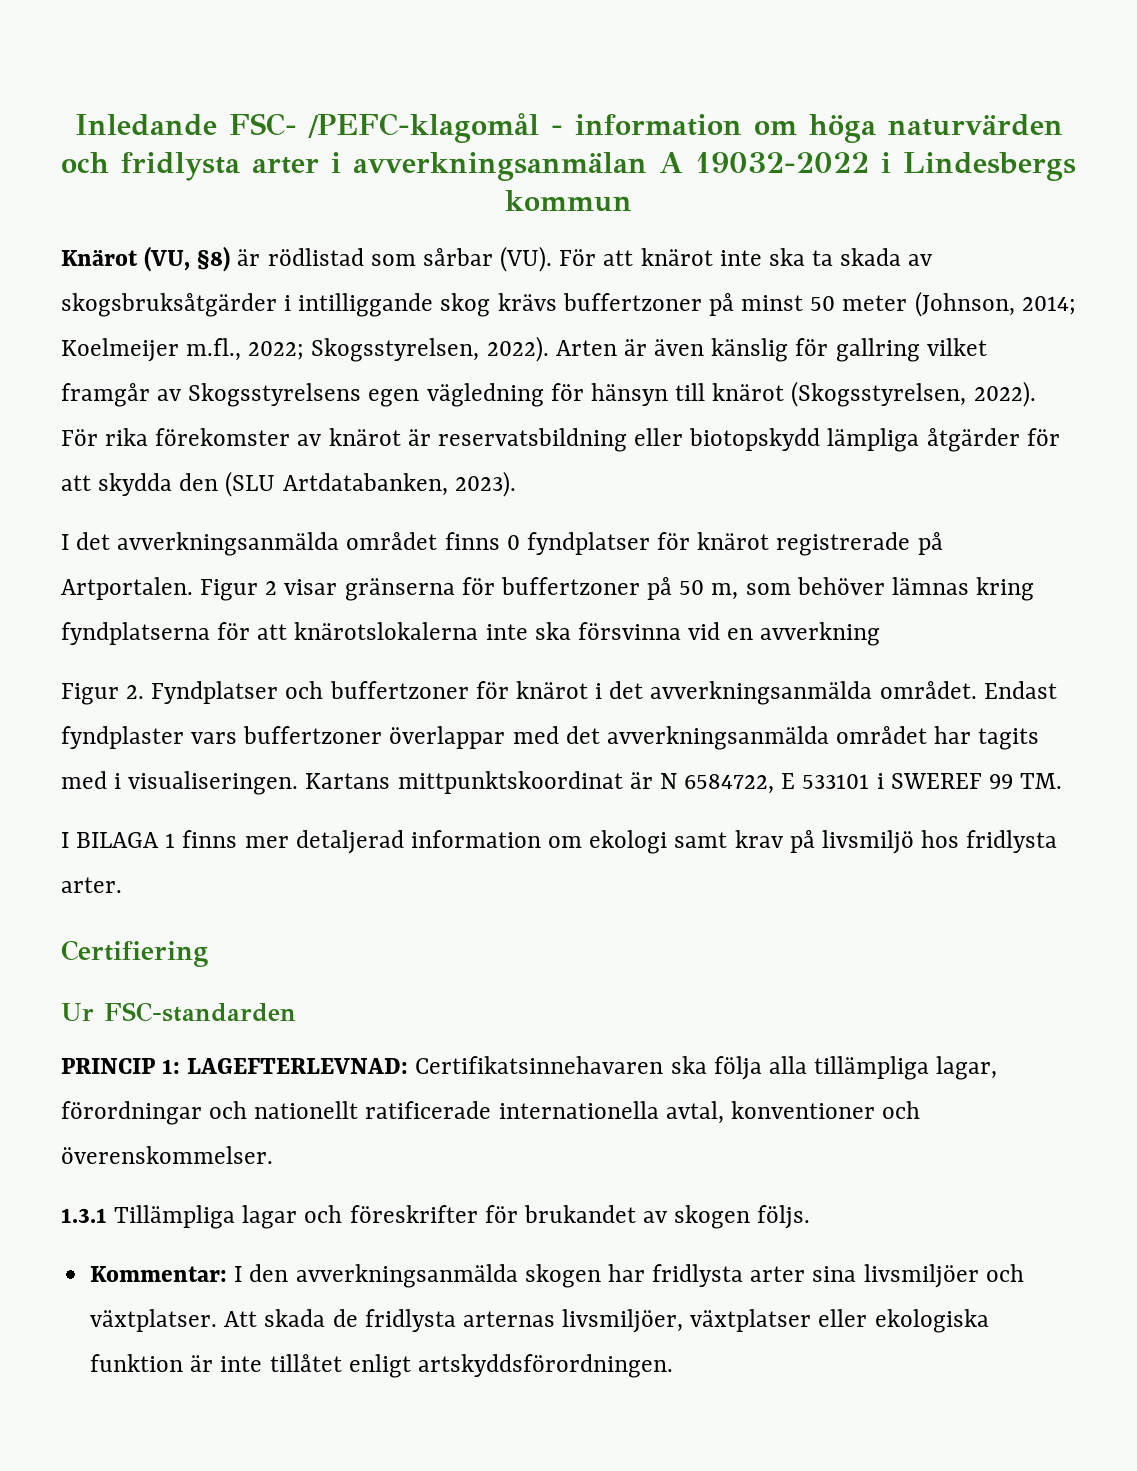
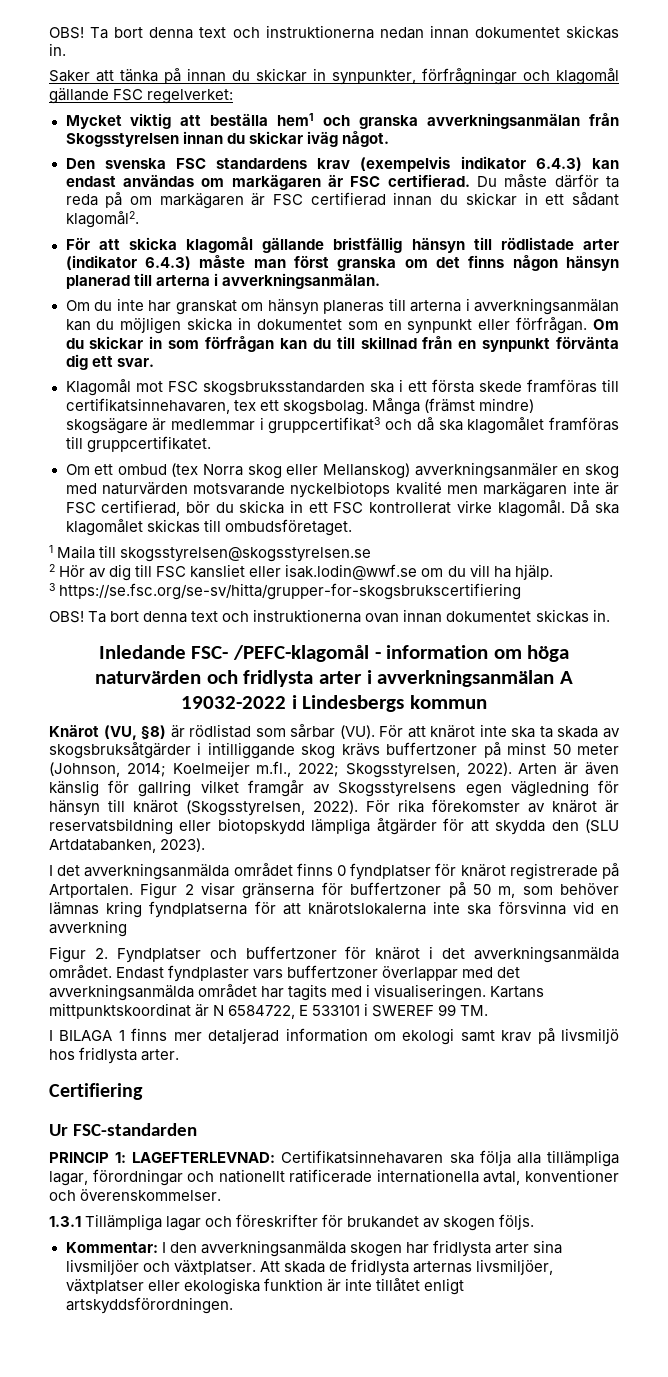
+ OBS! Ta bort denna text och instruktionerna nedan innan dokumentet skickas in.
+ Saker att tänka på innan du skickar in synpunkter, förfrågningar och klagomål gällande FSC regelverket:
+ Mycket viktig att beställa hem1 och granska avverkningsanmälan från Skogsstyrelsen innan du skickar iväg något.
+ Den svenska FSC standardens krav (exempelvis indikator 6.4.3) kan endast användas om markägaren är FSC certifierad. Du måste därför ta reda på om markägaren är FSC certifierad innan du skickar in ett sådant klagomål2.
+ För att skicka klagomål gällande bristfällig hänsyn till rödlistade arter (indikator 6.4.3) måste man först granska om det finns någon hänsyn planerad till arterna i avverkningsanmälan.
+ Om du inte har granskat om hänsyn planeras till arterna i avverkningsanmälan kan du möjligen skicka in dokumentet som en synpunkt eller förfrågan. Om du skickar in som förfrågan kan du till skillnad från en synpunkt förvänta dig ett svar.
+ Klagomål mot FSC skogsbruksstandarden ska i ett första skede framföras till certifikatsinnehavaren, tex ett skogsbolag. Många (främst mindre) skogsägare är medlemmar i gruppcertifikat3 och då ska klagomålet framföras till gruppcertifikatet.
+ Om ett ombud (tex Norra skog eller Mellanskog) avverkningsanmäler en skog med naturvärden motsvarande nyckelbiotops kvalité men markägaren inte är FSC certifierad, bör du skicka in ett FSC kontrollerat virke klagomål. Då ska klagomålet skickas till ombudsföretaget.
+ 1 Maila till skogsstyrelsen@skogsstyrelsen.se
+ 2 Hör av dig till FSC kansliet eller isak.lodin@wwf.se om du vill ha hjälp.
+ 3 https://se.fsc.org/se-sv/hitta/grupper-for-skogsbrukscertifiering
+ OBS! Ta bort denna text och instruktionerna ovan innan dokumentet skickas in.

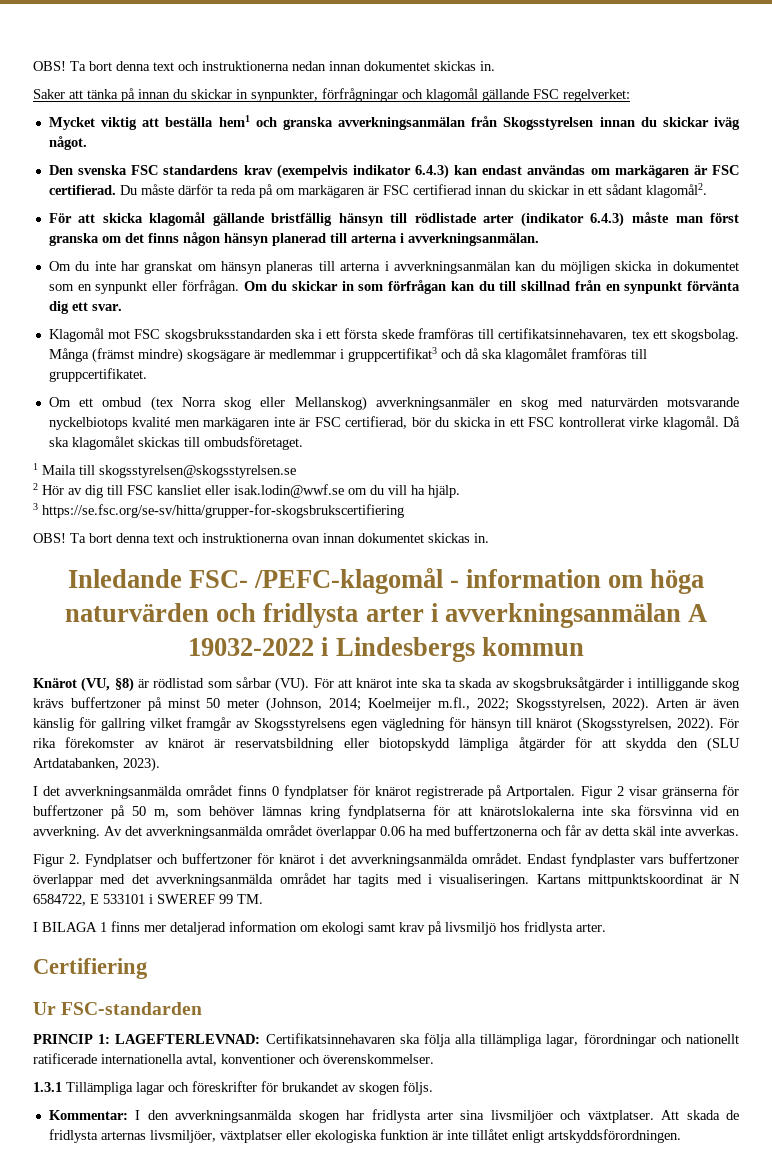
- Figur 2 visar gränserna för buffertzoner på 50 m, som behöver lämnas kring fyndplatserna för att knärotslokalerna inte ska försvinna vid en avverkning
+ Figur 2 visar gränserna för buffertzoner på 50 m, som behöver lämnas kring fyndplatserna för att knärotslokalerna inte ska försvinna vid en avverkning. Av det avverkningsanmälda området överlappar 0.06 ha med buffertzonerna och får av detta skäl inte avverkas.

